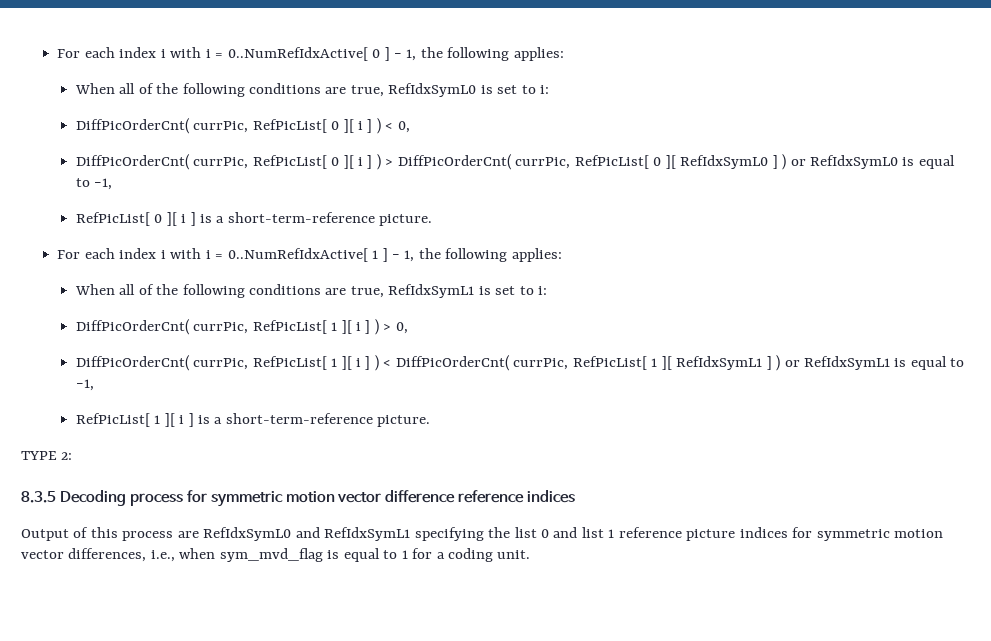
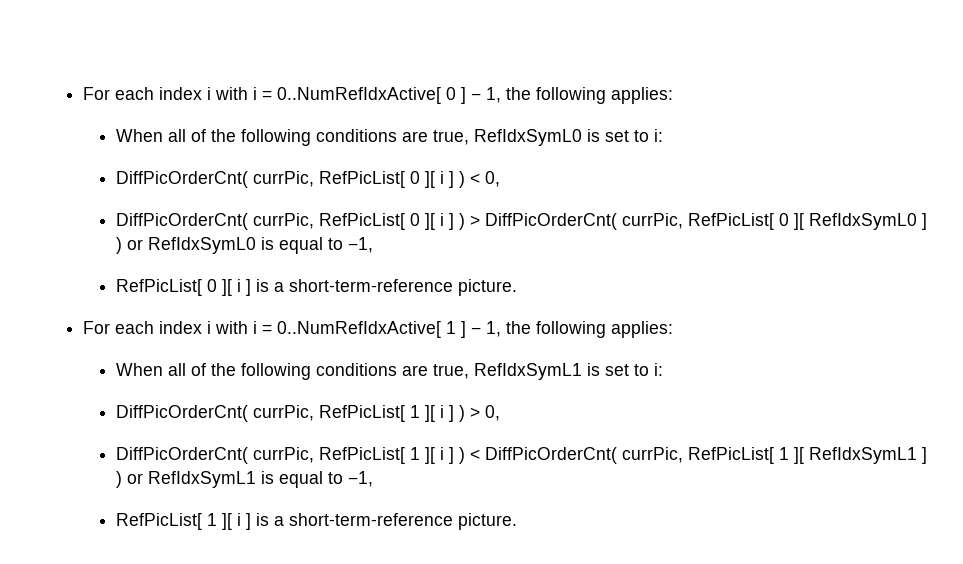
- TYPE 2:
- 8.3.5 Decoding process for symmetric motion vector difference reference indices
- Output of this process are RefIdxSymL0 and RefIdxSymL1 specifying the list 0 and list 1 reference picture indices for symmetric motion vector differences, i.e., when sym_mvd_flag is equal to 1 for a coding unit.

